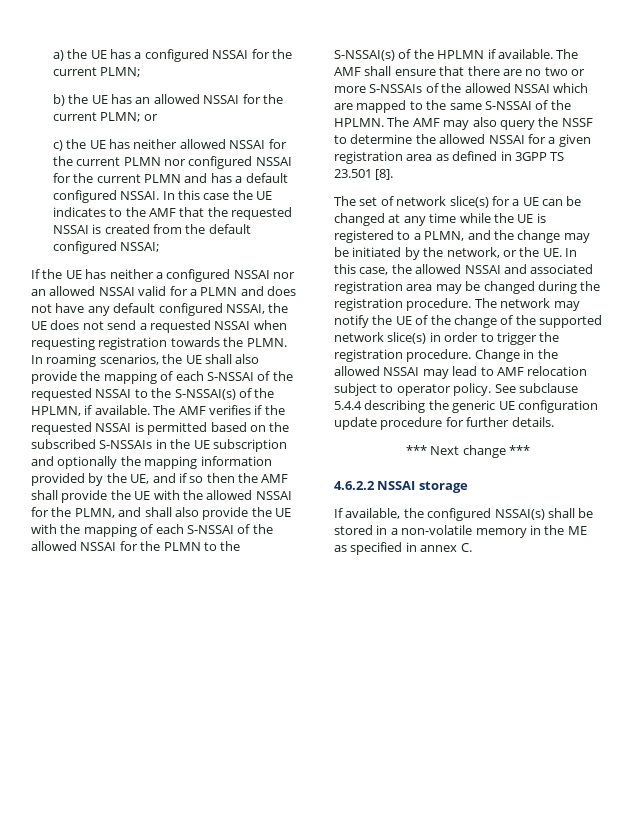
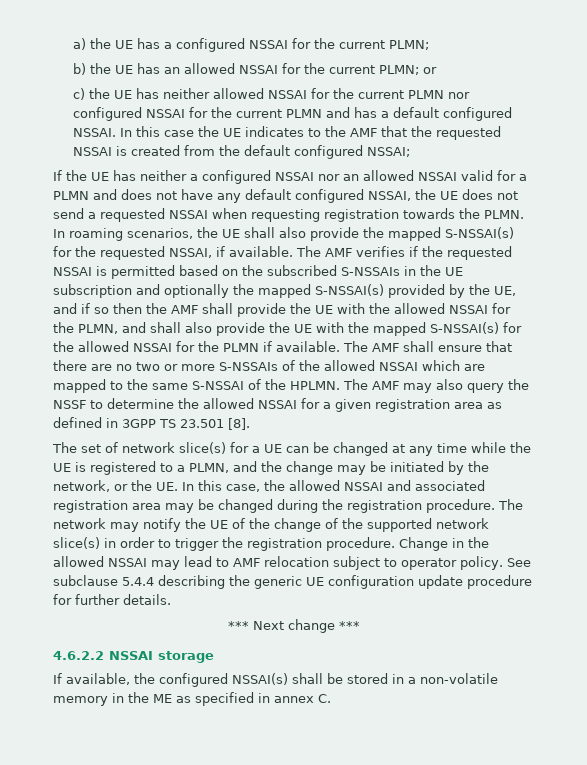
- In roaming scenarios, the UE shall also provide the mapping of each S-NSSAI of the requested NSSAI to the S-NSSAI(s) of the HPLMN, if available.
+ In roaming scenarios, the UE shall also provide the mapped S-NSSAI(s) for the requested NSSAI, if available.
- The AMF verifies if the requested NSSAI is permitted based on the subscribed S-NSSAIs in the UE subscription and optionally the mapping information provided by the UE, and if so then the AMF shall provide the UE with the allowed NSSAI for the PLMN, and shall also provide the UE with the mapping of each S-NSSAI of the allowed NSSAI for the PLMN to the S-NSSAI(s) of the HPLMN if available.
+ The AMF verifies if the requested NSSAI is permitted based on the subscribed S-NSSAIs in the UE subscription and optionally the mapped S-NSSAI(s) provided by the UE, and if so then the AMF shall provide the UE with the allowed NSSAI for the PLMN, and shall also provide the UE with the mapped S-NSSAI(s) for the allowed NSSAI for the PLMN if available.

